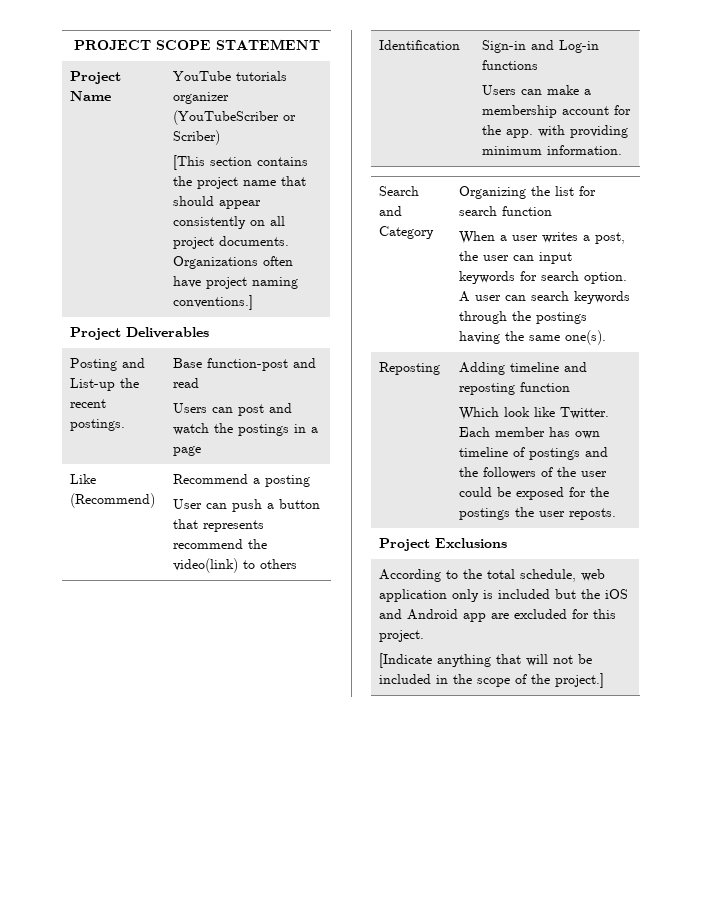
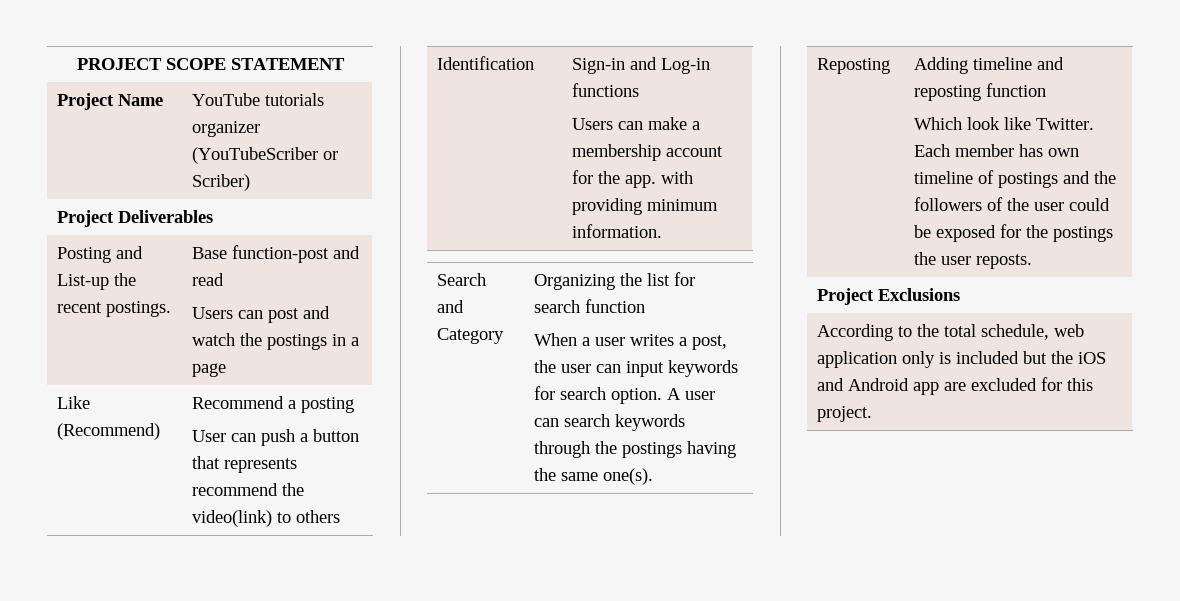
  Project Name | YouTube tutorials organizer (YouTubeScriber or Scriber)
- [This section contains the project name that should appear consistently on all project documents. Organizations often have project naming conventions.]
  According to the total schedule, web application only is included but the iOS and Android app are excluded for this project.
- [Indicate anything that will not be included in the scope of the project.]

